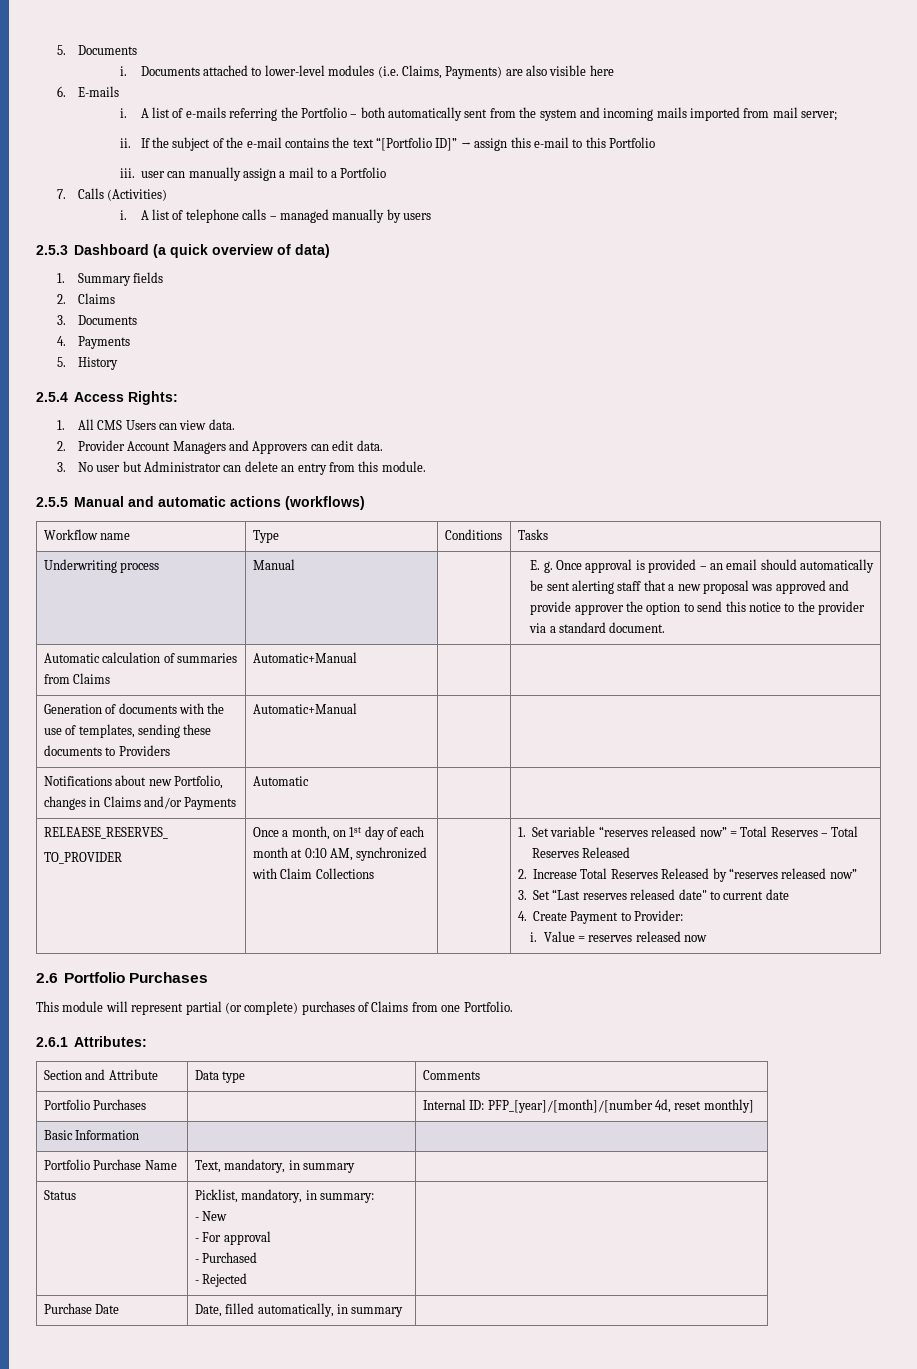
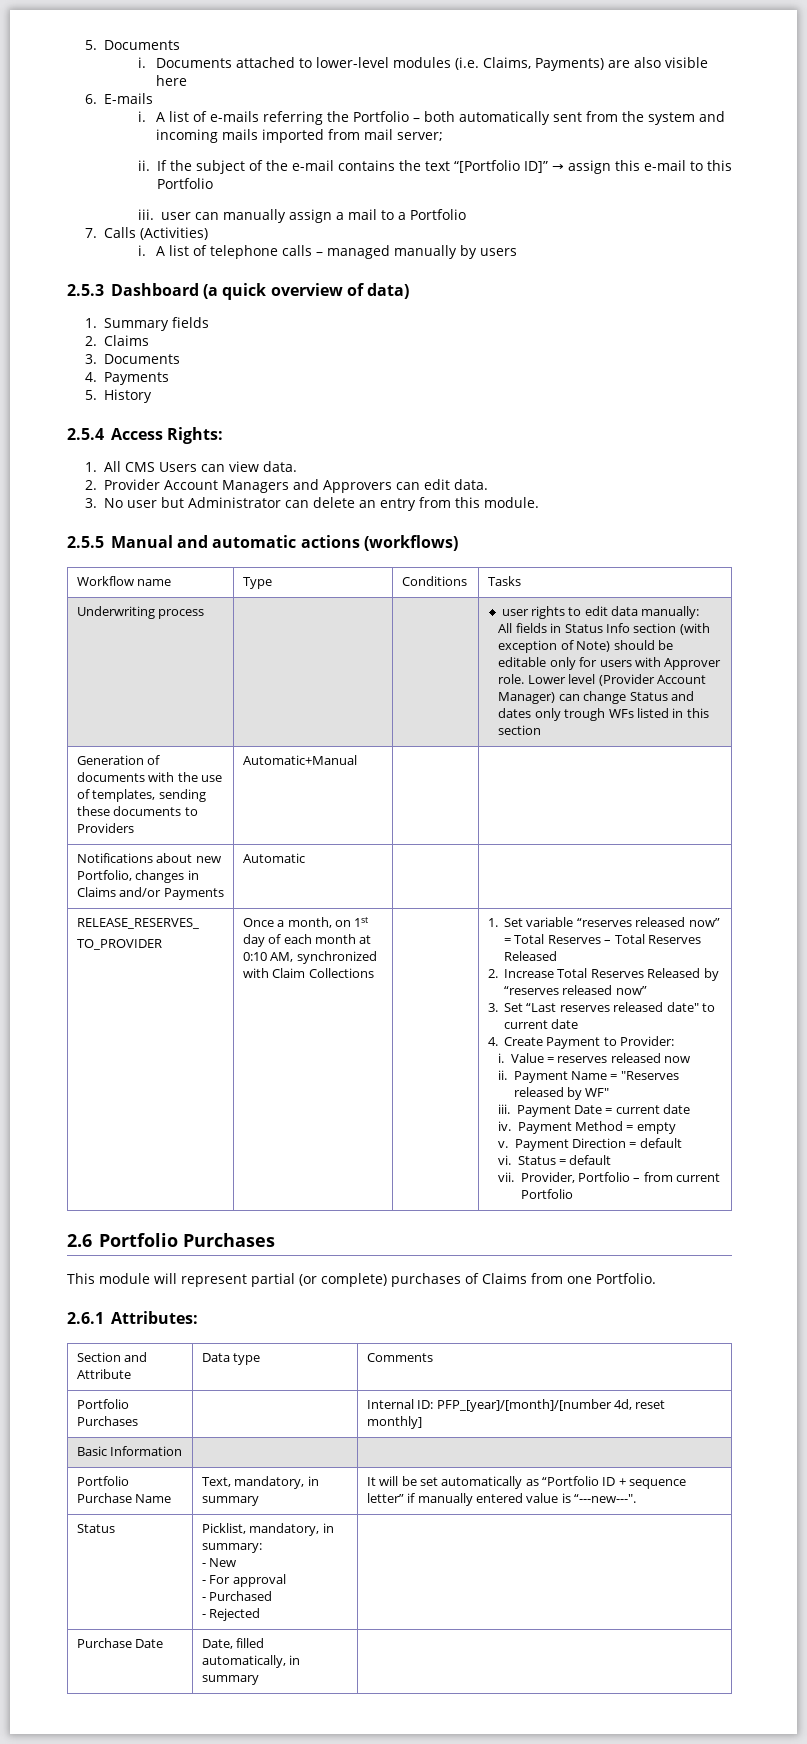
- Manual | | E. g. Once approval is provided – an email should automatically be sent alerting staff that a new proposal was approved and provide approver the option to send this notice to the provider via a standard document.
- Automatic calculation of summaries from Claims | Automatic+Manual | |
+ user rights to edit data manually:
+ All fields in Status Info section (with exception of Note) should be editable only for users with Approver role. Lower level (Provider Account Manager) can change Status and dates only trough WFs listed in this section
- RELEAESE_RESERVES_
+ RELEASE_RESERVES_
+ ii. Payment Name = "Reserves released by WF"
+ iii. Payment Date = current date
+ iv. Payment Method = empty
+ v. Payment Direction = default
+ vi. Status = default
+ vii. Provider, Portfolio – from current Portfolio
- Portfolio Purchase Name | Text, mandatory, in summary |
+ Portfolio Purchase Name | Text, mandatory, in summary | It will be set automatically as “Portfolio ID + sequence letter” if manually entered value is “---new---".

